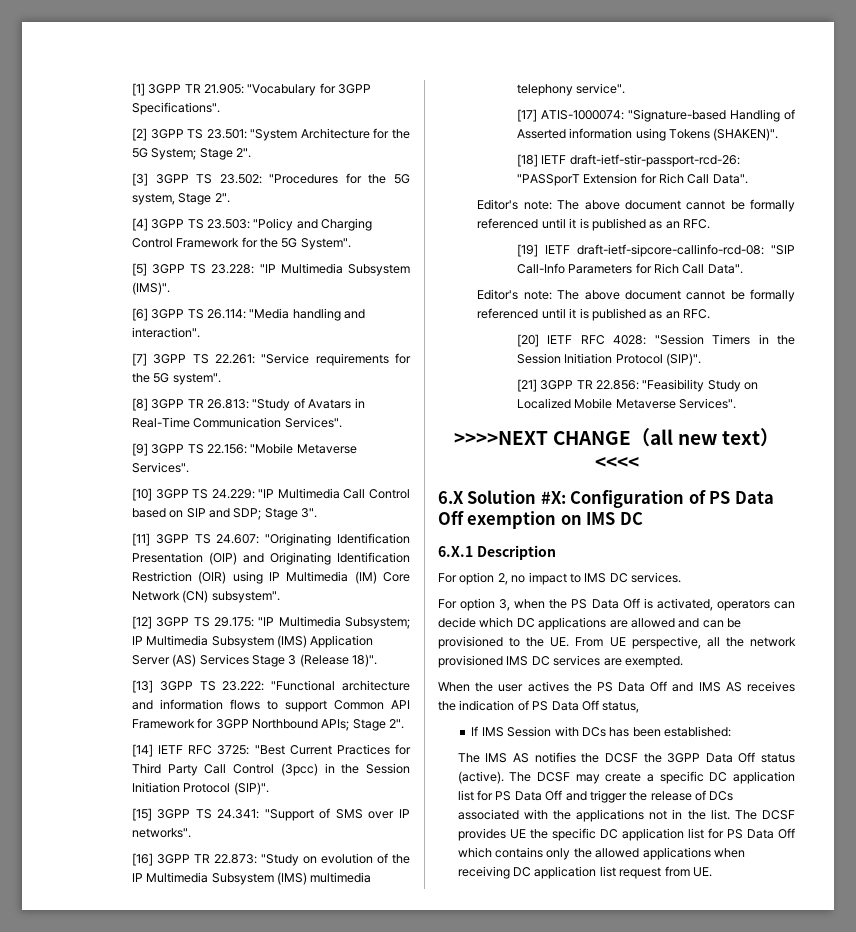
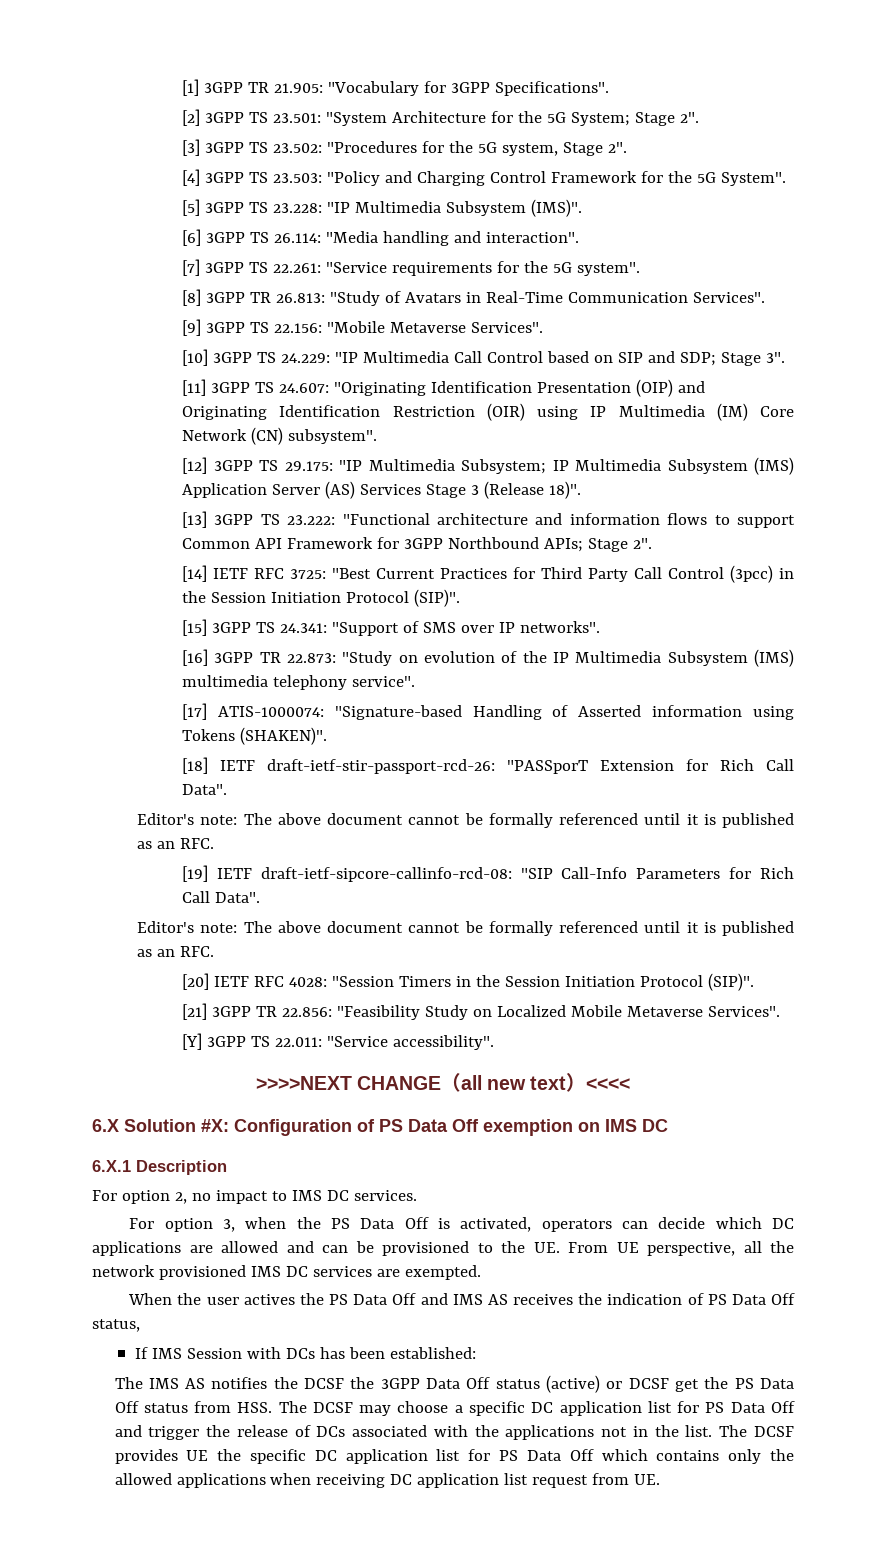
+ [Y] 3GPP TS 22.011: "Service accessibility".
- The IMS AS notifies the DCSF the 3GPP Data Off status (active). The DCSF may create a specific DC application list for PS Data Off and trigger the release of DCs associated with the applications not in the list.
+ The IMS AS notifies the DCSF the 3GPP Data Off status (active) or DCSF get the PS Data Off status from HSS. The DCSF may choose a specific DC application list for PS Data Off and trigger the release of DCs associated with the applications not in the list.

